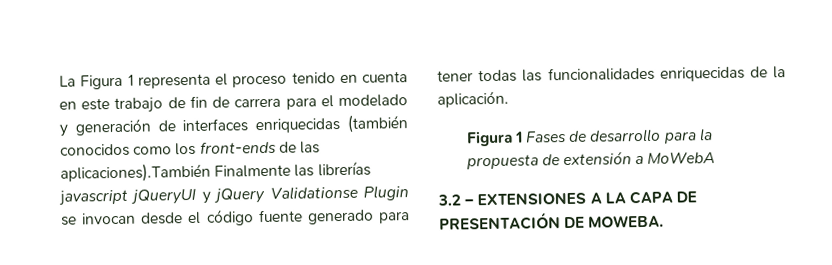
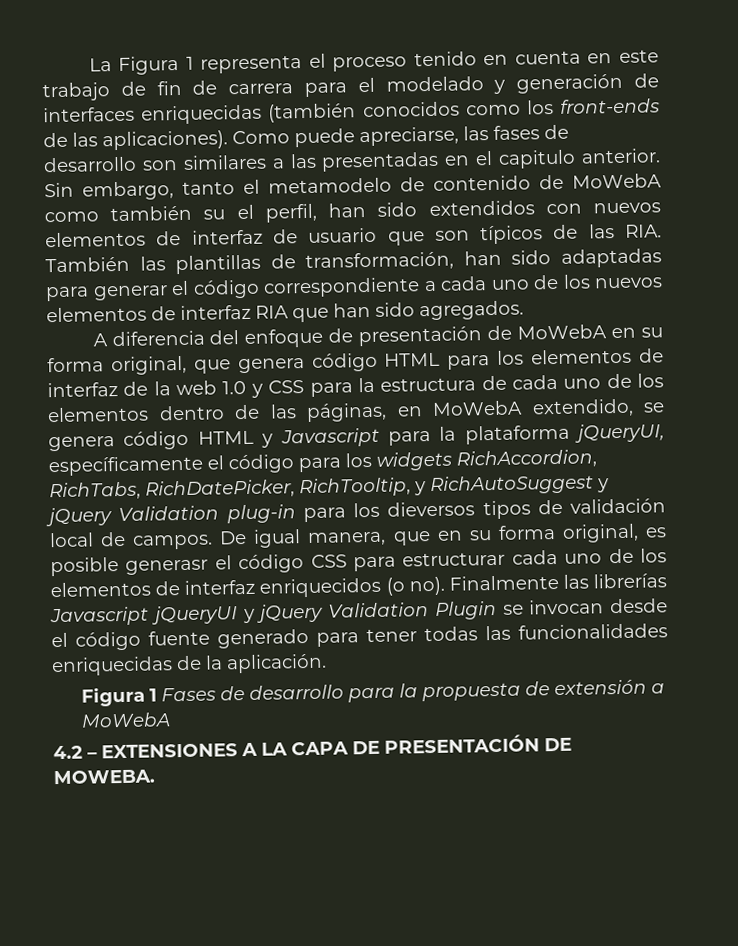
- La Figura 1 representa el proceso tenido en cuenta en este trabajo de fin de carrera para el modelado y generación de interfaces enriquecidas (también conocidos como los front-ends de las aplicaciones).También Finalmente las librerías javascript jQueryUI y jQuery Validationse Plugin se invocan desde el código fuente generado para tener todas las funcionalidades enriquecidas de la aplicación.
+ La Figura 1 representa el proceso tenido en cuenta en este trabajo de fin de carrera para el modelado y generación de interfaces enriquecidas (también conocidos como los front-ends de las aplicaciones). Como puede apreciarse, las fases de desarrollo son similares a las presentadas en el capitulo anterior. Sin embargo, tanto el metamodelo de contenido de MoWebA como también su el perfil, han sido extendidos con nuevos elementos de interfaz de usuario que son típicos de las RIA. También las plantillas de transformación, han sido adaptadas para generar el código correspondiente a cada uno de los nuevos elementos de interfaz RIA que han sido agregados.
+ A diferencia del enfoque de presentación de MoWebA en su forma original, que genera código HTML para los elementos de interfaz de la web 1.0 y CSS para la estructura de cada uno de los elementos dentro de las páginas, en MoWebA extendido, se genera código HTML y Javascript para la plataforma jQueryUI, específicamente el código para los widgets RichAccordion, RichTabs, RichDatePicker, RichTooltip, y RichAutoSuggest y jQuery Validation plug-in para los dieversos tipos de validación local de campos. De igual manera, que en su forma original, es posible generasr el código CSS para estructurar cada uno de los elementos de interfaz enriquecidos (o no). Finalmente las librerías Javascript jQueryUI y jQuery Validation Plugin se invocan desde el código fuente generado para tener todas las funcionalidades enriquecidas de la aplicación.
- 3.2 – EXTENSIONES A LA CAPA DE PRESENTACIÓN DE MOWEBA.
+ 4.2 – EXTENSIONES A LA CAPA DE PRESENTACIÓN DE MOWEBA.

